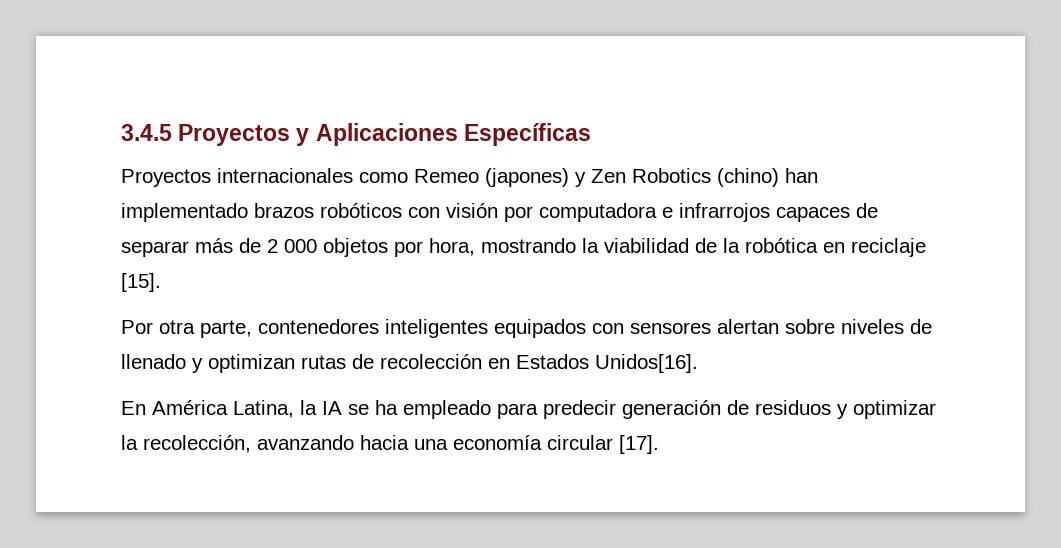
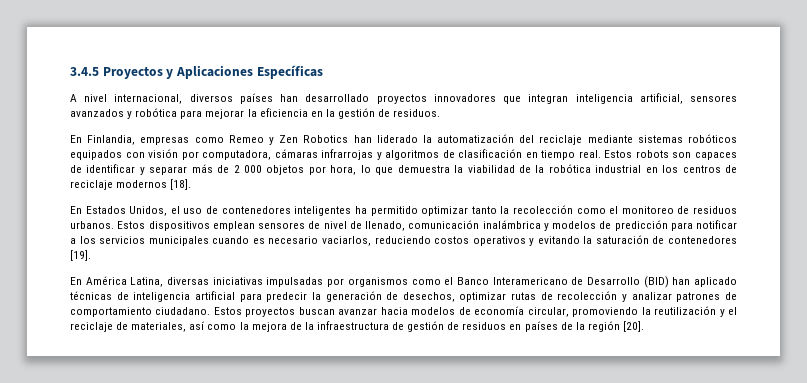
- Proyectos internacionales como Remeo (japones) y Zen Robotics (chino) han implementado brazos robóticos con visión por computadora e infrarrojos capaces de separar más de 2 000 objetos por hora, mostrando la viabilidad de la robótica en reciclaje [15].
- Por otra parte, contenedores inteligentes equipados con sensores alertan sobre niveles de llenado y optimizan rutas de recolección en Estados Unidos[16].
- En América Latina, la IA se ha empleado para predecir generación de residuos y optimizar la recolección, avanzando hacia una economía circular [17].
+ A nivel internacional, diversos países han desarrollado proyectos innovadores que integran inteligencia artificial, sensores avanzados y robótica para mejorar la eficiencia en la gestión de residuos.
+ En Finlandia, empresas como Remeo y Zen Robotics han liderado la automatización del reciclaje mediante sistemas robóticos equipados con visión por computadora, cámaras infrarrojas y algoritmos de clasificación en tiempo real. Estos robots son capaces de identificar y separar más de 2 000 objetos por hora, lo que demuestra la viabilidad de la robótica industrial en los centros de reciclaje modernos [18].
+ En Estados Unidos, el uso de contenedores inteligentes ha permitido optimizar tanto la recolección como el monitoreo de residuos urbanos. Estos dispositivos emplean sensores de nivel de llenado, comunicación inalámbrica y modelos de predicción para notificar a los servicios municipales cuando es necesario vaciarlos, reduciendo costos operativos y evitando la saturación de contenedores [19].
+ En América Latina, diversas iniciativas impulsadas por organismos como el Banco Interamericano de Desarrollo (BID) han aplicado técnicas de inteligencia artificial para predecir la generación de desechos, optimizar rutas de recolección y analizar patrones de comportamiento ciudadano. Estos proyectos buscan avanzar hacia modelos de economía circular, promoviendo la reutilización y el reciclaje de materiales, así como la mejora de la infraestructura de gestión de residuos en países de la región [20].

